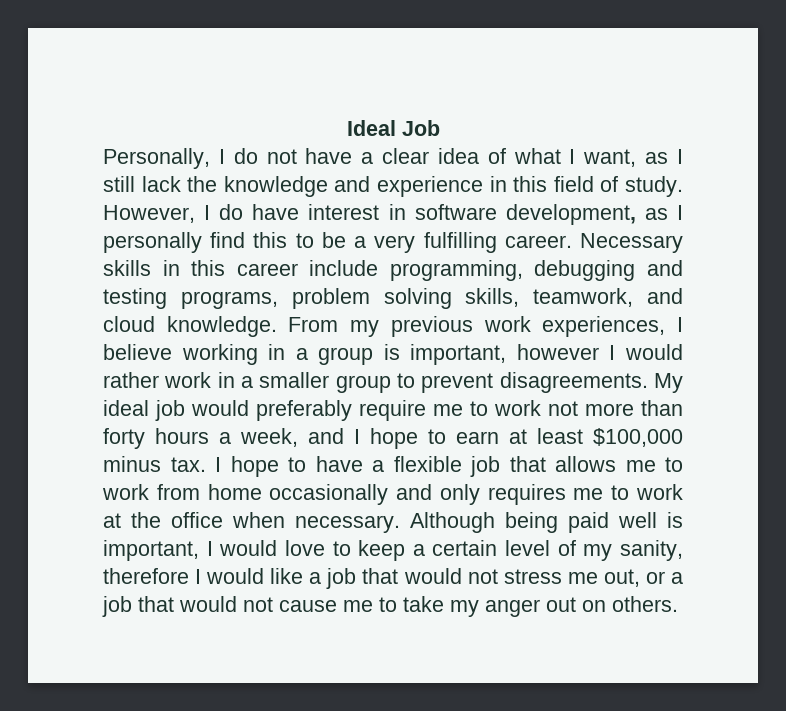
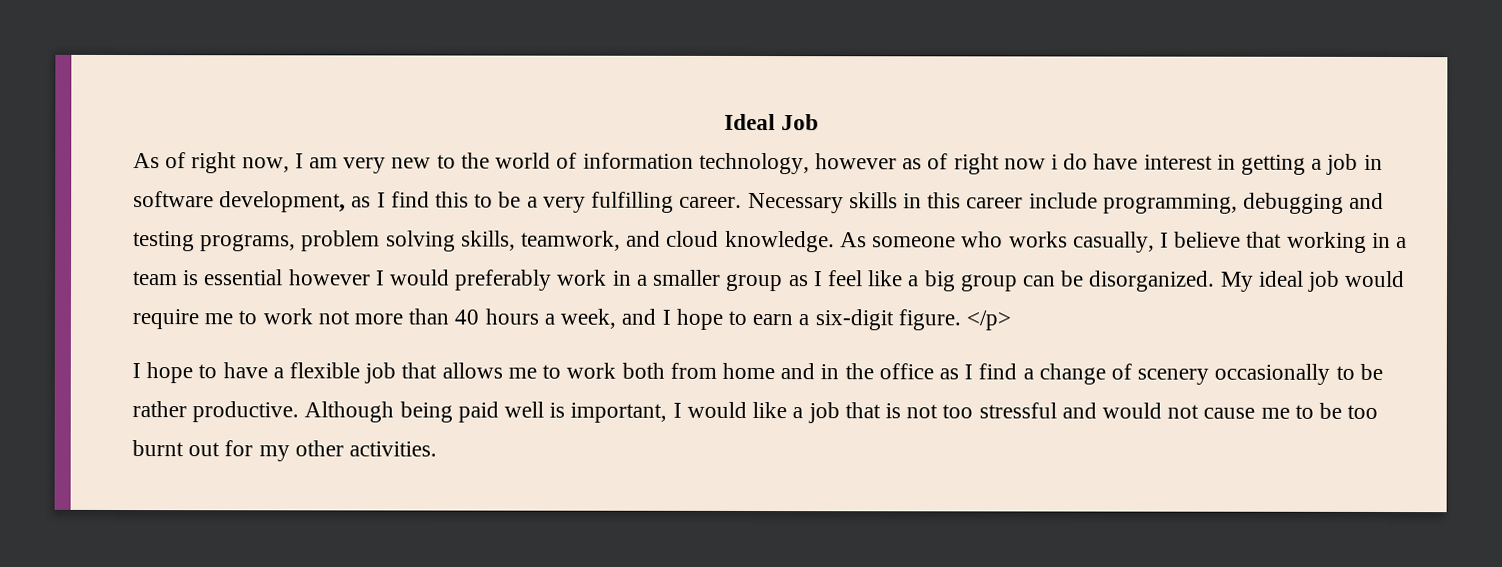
- Personally, I do not have a clear idea of what I want, as I still lack the knowledge and experience in this field of study. However, I do have interest in software development, as I personally find this to be a very fulfilling career.
+ As of right now, I am very new to the world of information technology, however as of right now i do have interest in getting a job in software development, as I find this to be a very fulfilling career.
- From my previous work experiences, I believe working in a group is important, however I would rather work in a smaller group to prevent disagreements.
+ As someone who works casually, I believe that working in a team is essential however I would preferably work in a smaller group as I feel like a big group can be disorganized.
- My ideal job would preferably require me to work not more than forty hours a week, and I hope to earn at least $100,000 minus tax. I hope to have a flexible job that allows me to work from home occasionally and only requires me to work at the office when necessary.
+ My ideal job would require me to work not more than 40 hours a week, and I hope to earn a six-digit figure. </p>
+ I hope to have a flexible job that allows me to work both from home and in the office as I find a change of scenery occasionally to be rather productive.
- Although being paid well is important, I would love to keep a certain level of my sanity, therefore I would like a job that would not stress me out, or a job that would not cause me to take my anger out on others.
+ Although being paid well is important, I would like a job that is not too stressful and would not cause me to be too burnt out for my other activities.

